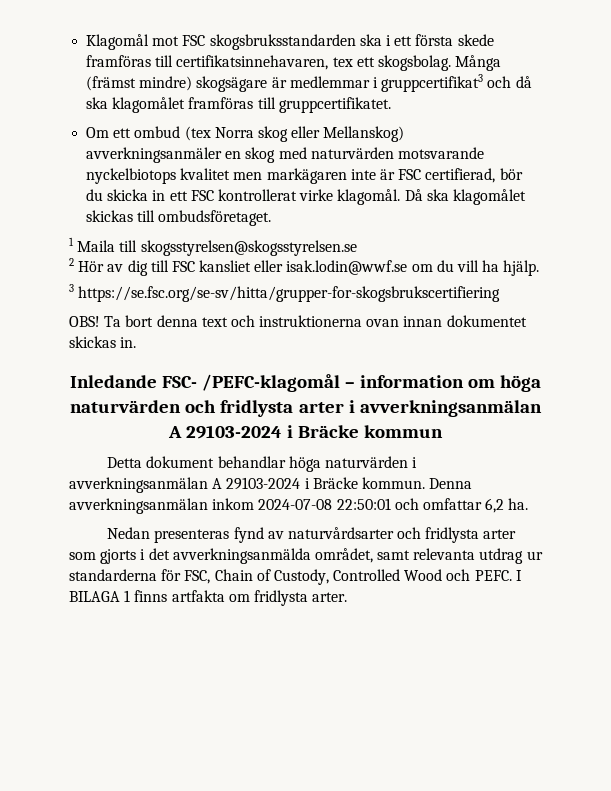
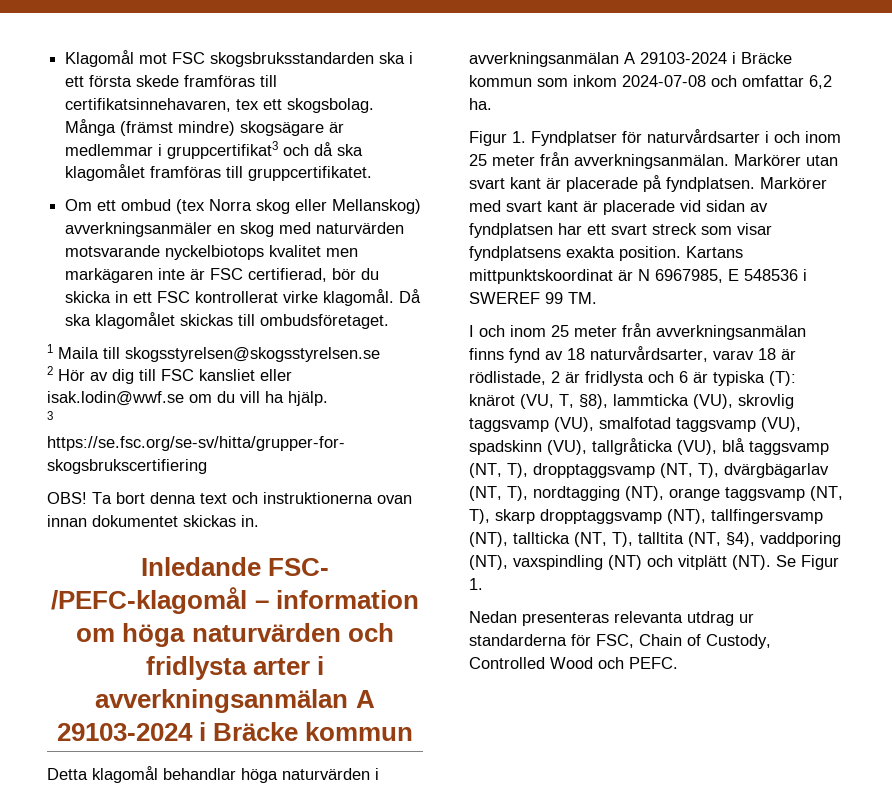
- Detta dokument behandlar höga naturvärden i avverkningsanmälan A 29103-2024 i Bräcke kommun. Denna avverkningsanmälan inkom 2024-07-08 22:50:01 och omfattar 6,2 ha.
+ Detta klagomål behandlar höga naturvärden i avverkningsanmälan A 29103-2024 i Bräcke kommun som inkom 2024-07-08 och omfattar 6,2 ha.
- Nedan presenteras fynd av naturvårdsarter och fridlysta arter som gjorts i det avverkningsanmälda området, samt relevanta utdrag ur standarderna för FSC, Chain of Custody, Controlled Wood och PEFC. I BILAGA 1 finns artfakta om fridlysta arter.
+ Figur 1. Fyndplatser för naturvårdsarter i och inom 25 meter från avverkningsanmälan. Markörer utan svart kant är placerade på fyndplatsen. Markörer med svart kant är placerade vid sidan av fyndplatsen har ett svart streck som visar fyndplatsens exakta position. Kartans mittpunktskoordinat är N 6967985, E 548536 i SWEREF 99 TM.
+ I och inom 25 meter från avverkningsanmälan finns fynd av 18 naturvårdsarter, varav 18 är rödlistade, 2 är fridlysta och 6 är typiska (T): knärot (VU, T, §8), lammticka (VU), skrovlig taggsvamp (VU), smalfotad taggsvamp (VU), spadskinn (VU), tallgråticka (VU), blå taggsvamp (NT, T), dropptaggsvamp (NT, T), dvärgbägarlav (NT, T), nordtagging (NT), orange taggsvamp (NT, T), skarp dropptaggsvamp (NT), tallfingersvamp (NT), tallticka (NT, T), talltita (NT, §4), vaddporing (NT), vaxspindling (NT) och vitplätt (NT). Se Figur 1.
+ Nedan presenteras relevanta utdrag ur standarderna för FSC, Chain of Custody, Controlled Wood och PEFC.

